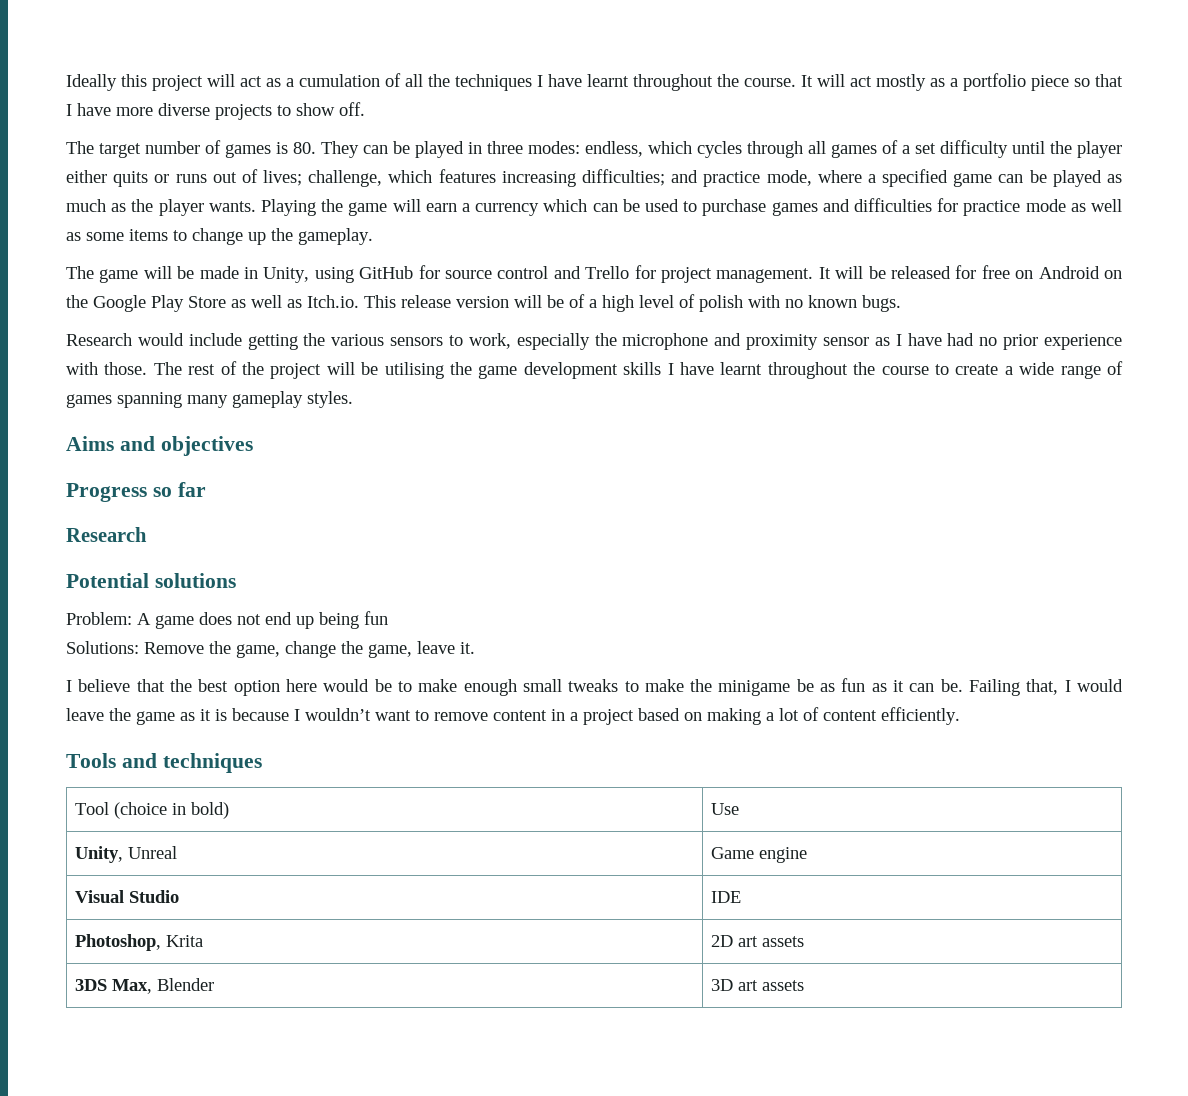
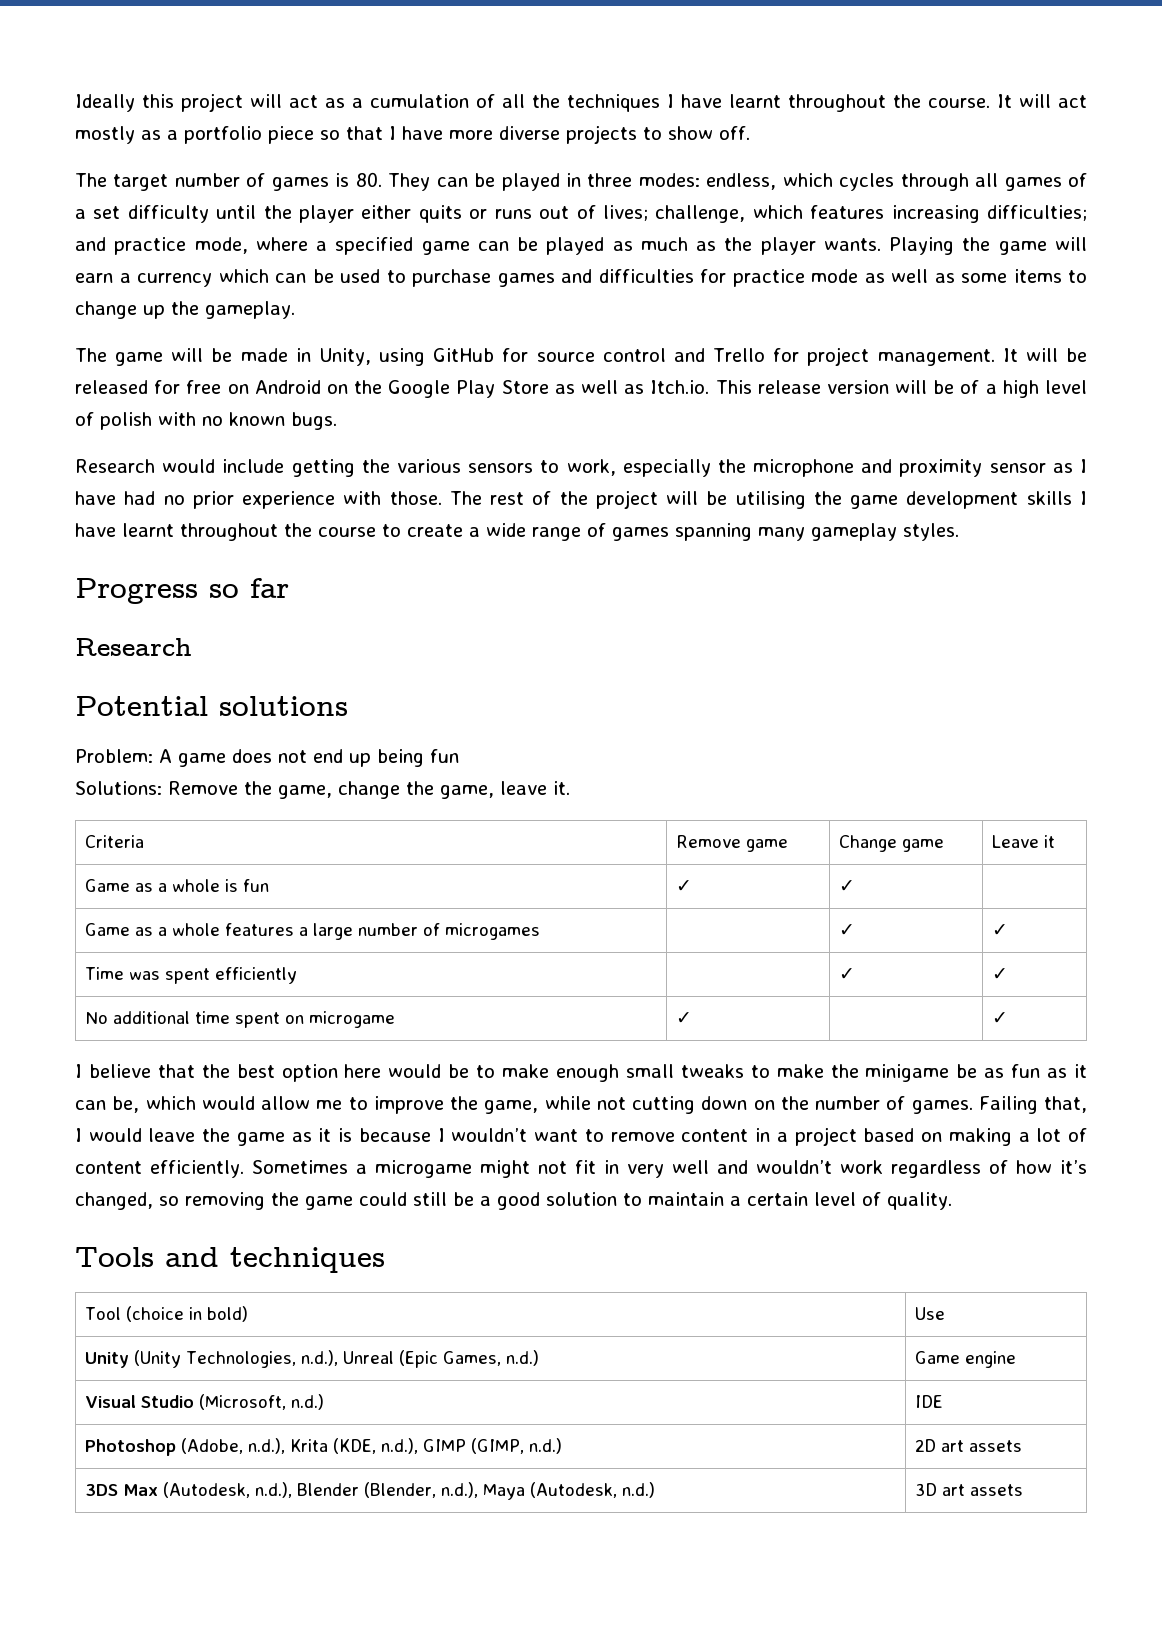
- Aims and objectives
+ Criteria | Remove game | Change game | Leave it
+ Game as a whole is fun | ✓ | ✓ |
+ Game as a whole features a large number of microgames | | ✓ | ✓
+ Time was spent efficiently | | ✓ | ✓
+ No additional time spent on microgame | ✓ | | ✓
- I believe that the best option here would be to make enough small tweaks to make the minigame be as fun as it can be.
+ I believe that the best option here would be to make enough small tweaks to make the minigame be as fun as it can be, which would allow me to improve the game, while not cutting down on the number of games.
+ Sometimes a microgame might not fit in very well and wouldn’t work regardless of how it’s changed, so removing the game could still be a good solution to maintain a certain level of quality.
- Unity, Unreal | Game engine
+ Unity (Unity Technologies, n.d.), Unreal (Epic Games, n.d.) | Game engine
- Visual Studio | IDE
+ Visual Studio (Microsoft, n.d.) | IDE
- Photoshop, Krita | 2D art assets
- 3DS Max, Blender | 3D art assets
+ Photoshop (Adobe, n.d.), Krita (KDE, n.d.), GIMP (GIMP, n.d.) | 2D art assets
+ 3DS Max (Autodesk, n.d.), Blender (Blender, n.d.), Maya (Autodesk, n.d.) | 3D art assets

